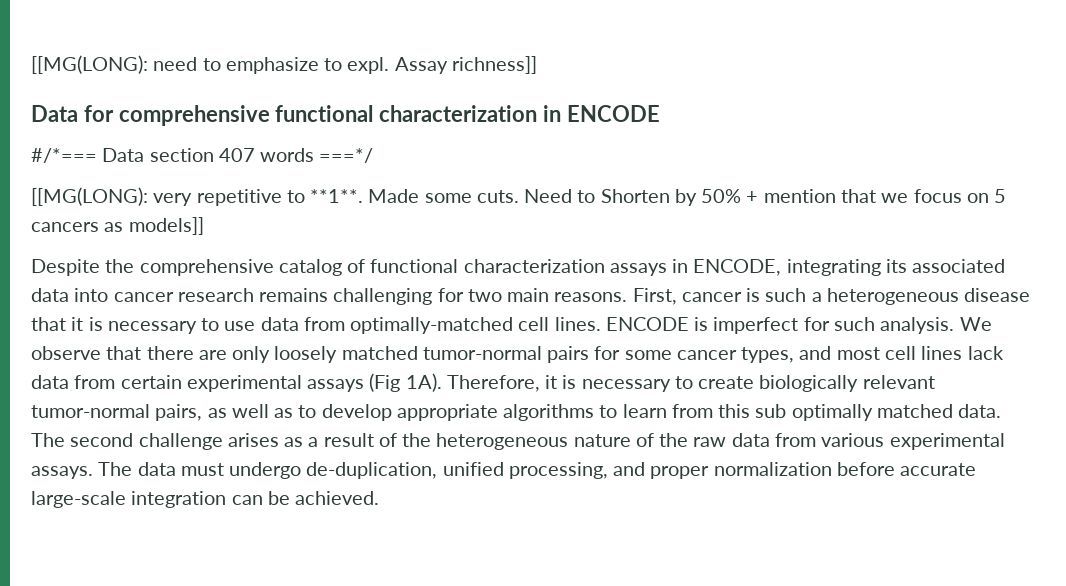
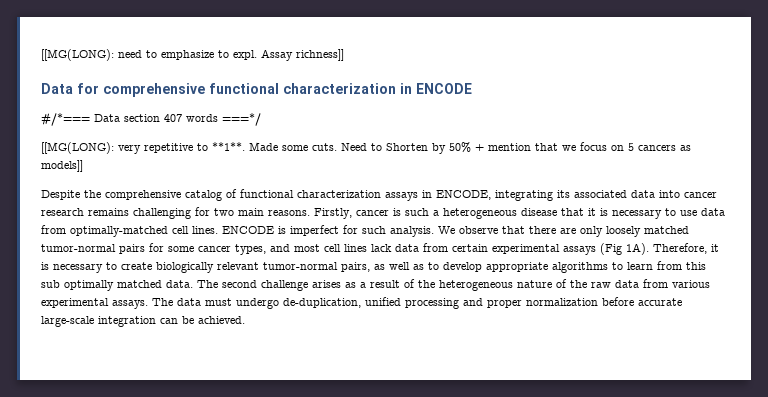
- First, cancer is such a heterogeneous disease that it is necessary to use data from optimally-matched cell lines.
+ Firstly, cancer is such a heterogeneous disease that it is necessary to use data from optimally-matched cell lines.
- The data must undergo de-duplication, unified processing, and proper normalization before accurate large-scale integration can be achieved.
+ The data must undergo de-duplication, unified processing and proper normalization before accurate large-scale integration can be achieved.

